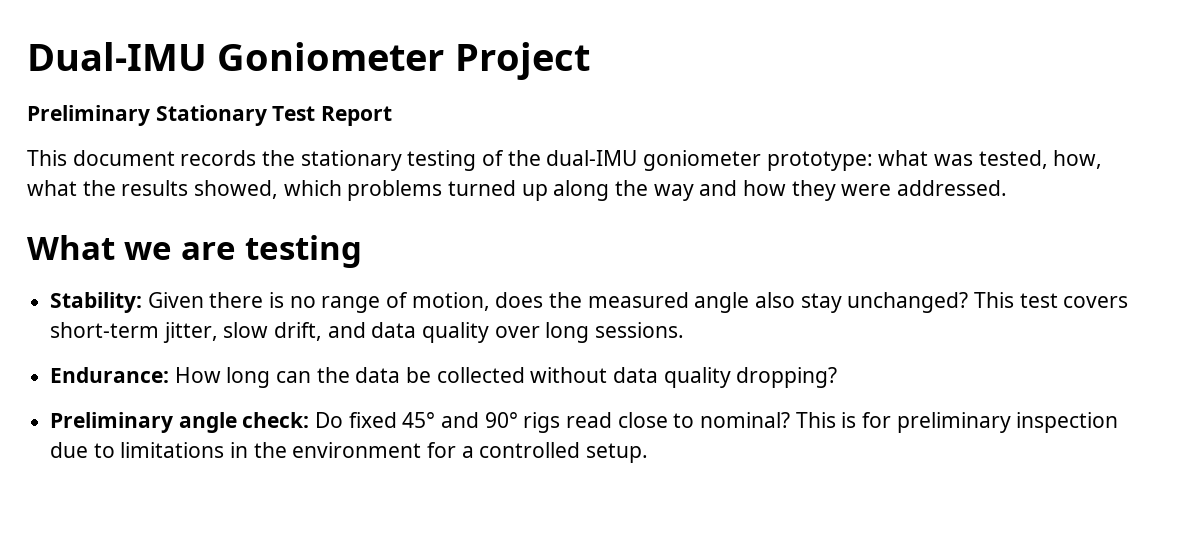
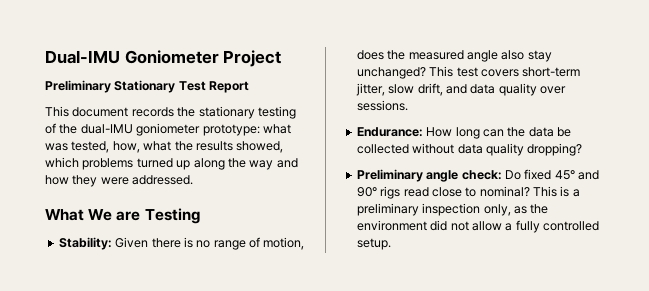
- What we are testing
+ What We are Testing
- This test covers short-term jitter, slow drift, and data quality over long sessions.
+ This test covers short-term jitter, slow drift, and data quality over sessions.
- This is for preliminary inspection due to limitations in the environment for a controlled setup.
+ This is a preliminary inspection only, as the environment did not allow a fully controlled setup.

